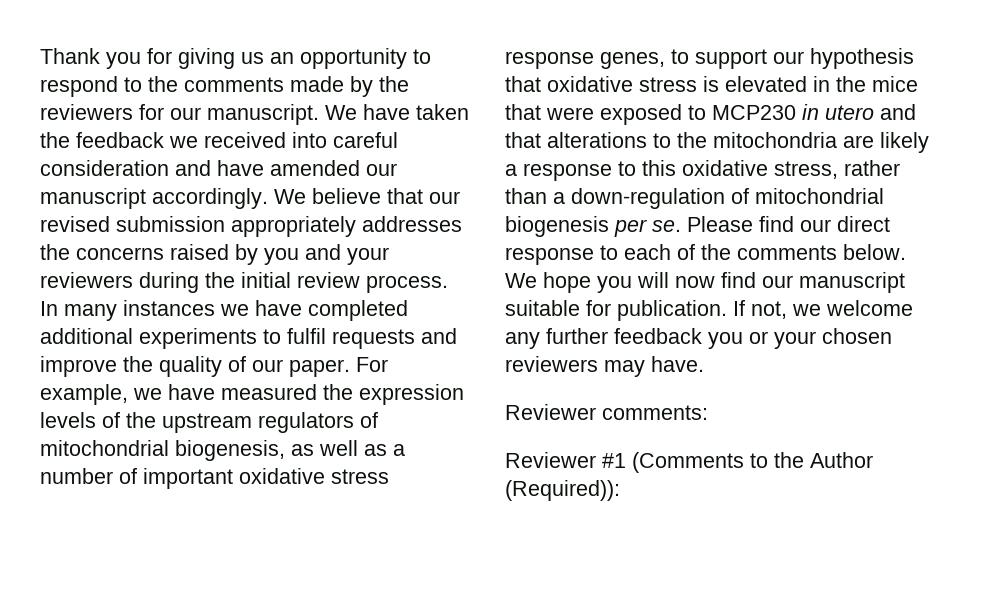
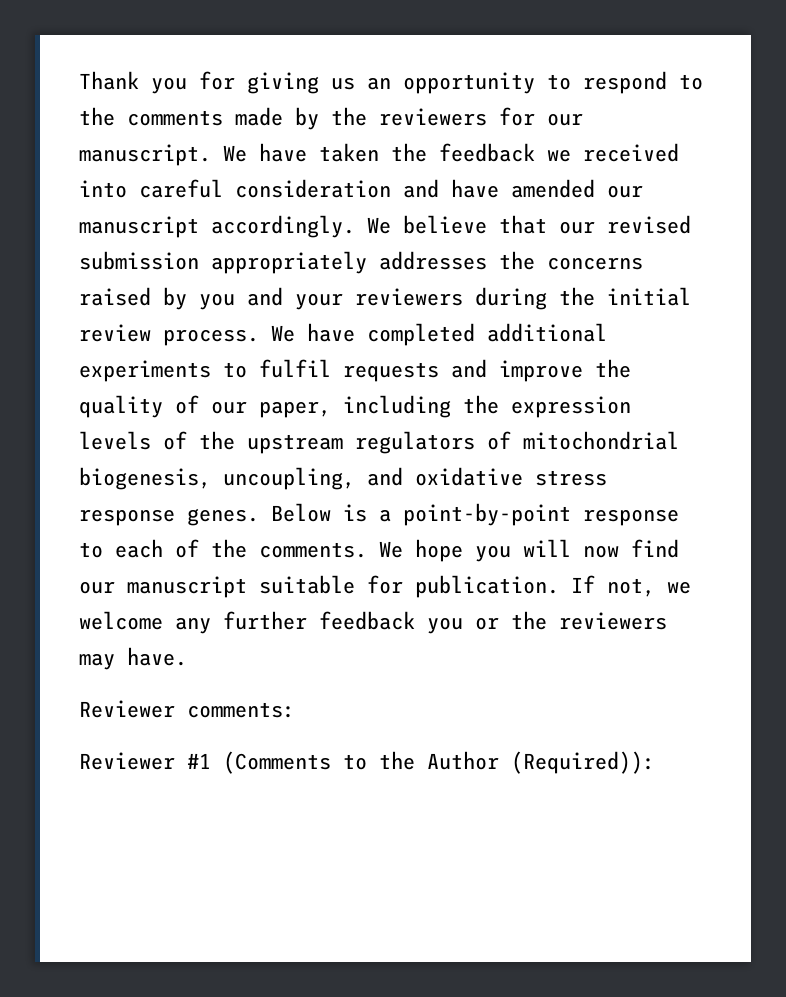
- In many instances we have completed additional experiments to fulfil requests and improve the quality of our paper. For example, we have measured the expression levels of the upstream regulators of mitochondrial biogenesis, as well as a number of important oxidative stress response genes, to support our hypothesis that oxidative stress is elevated in the mice that were exposed to MCP230 in utero and that alterations to the mitochondria are likely a response to this oxidative stress, rather than a down-regulation of mitochondrial biogenesis per se. Please find our direct response to each of the comments below.
+ We have completed additional experiments to fulfil requests and improve the quality of our paper, including the expression levels of the upstream regulators of mitochondrial biogenesis, uncoupling, and oxidative stress response genes. Below is a point-by-point response to each of the comments.
- If not, we welcome any further feedback you or your chosen reviewers may have.
+ If not, we welcome any further feedback you or the reviewers may have.

